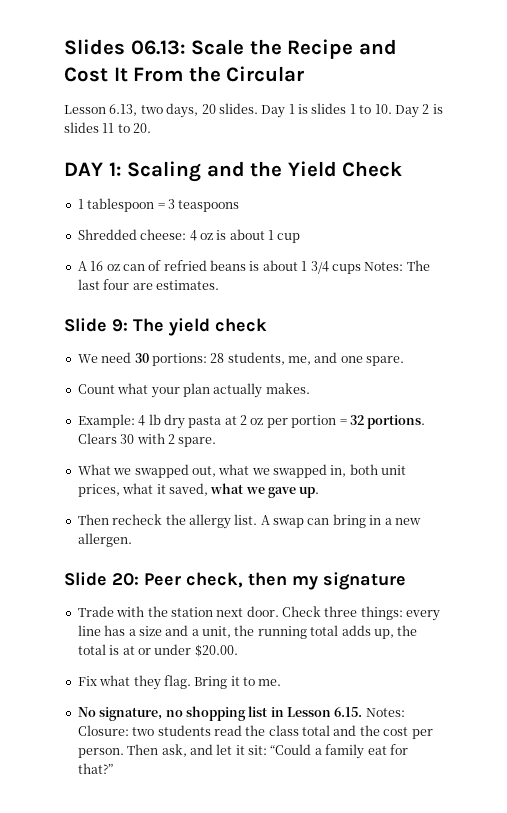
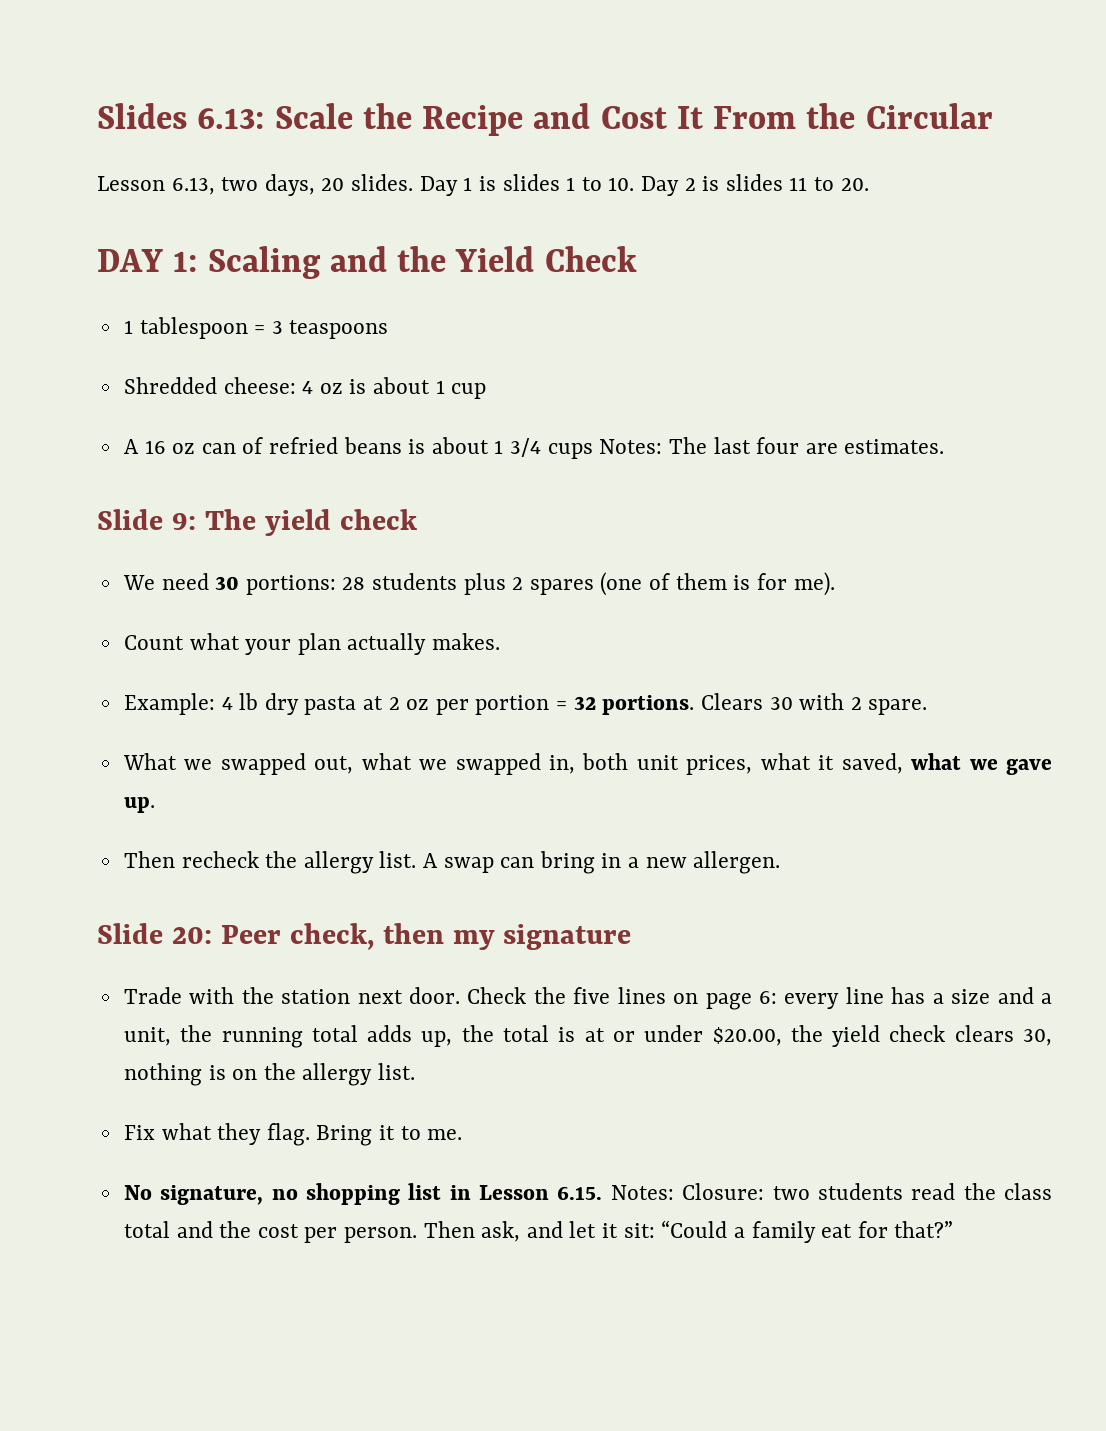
- Slides 06.13: Scale the Recipe and Cost It From the Circular
+ Slides 6.13: Scale the Recipe and Cost It From the Circular
- We need 30 portions: 28 students, me, and one spare.
+ We need 30 portions: 28 students plus 2 spares (one of them is for me).
- Check three things: every line has a size and a unit, the running total adds up, the total is at or under $20.00.
+ Check the five lines on page 6: every line has a size and a unit, the running total adds up, the total is at or under $20.00, the yield check clears 30, nothing is on the allergy list.

